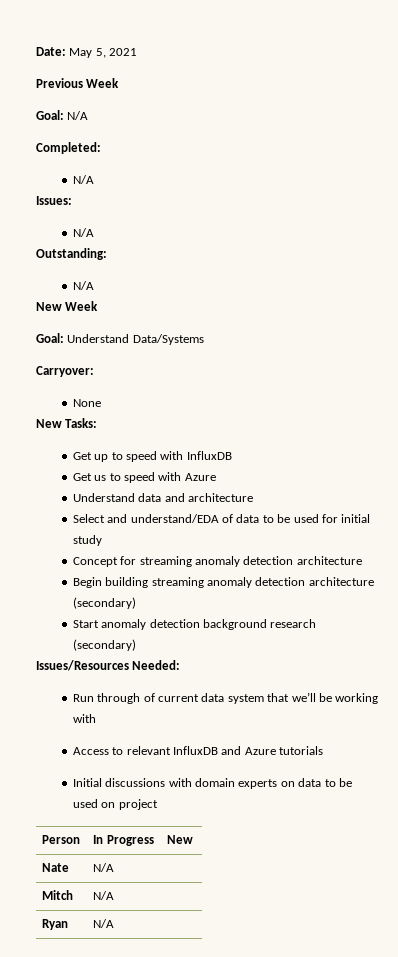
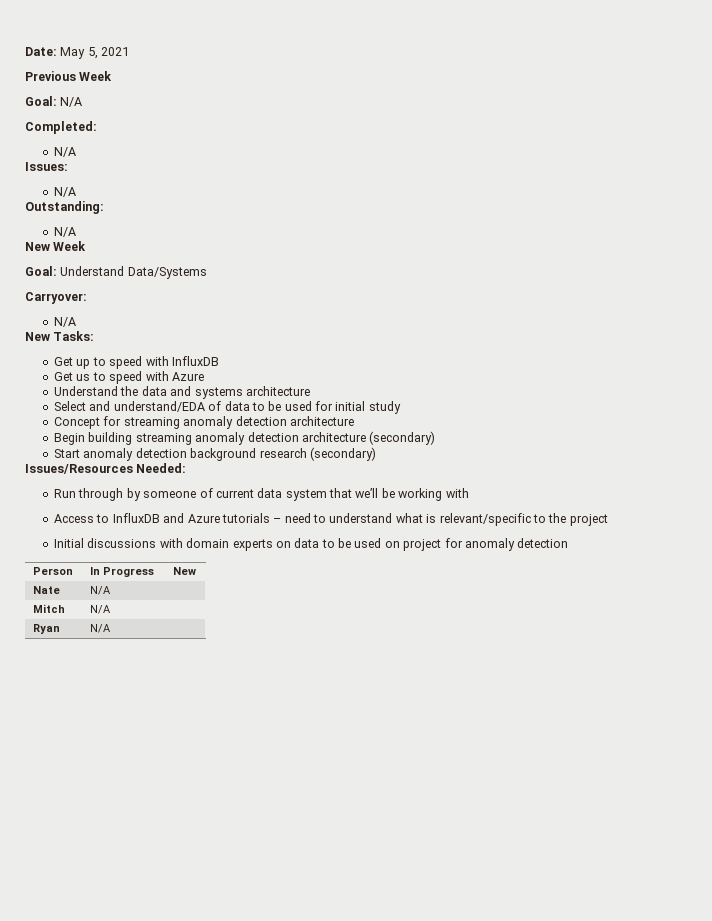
  Carryover:
- None
+ N/A
- Understand data and architecture
+ Understand the data and systems architecture
- Run through of current data system that we’ll be working with
+ Run through by someone of current data system that we’ll be working with
- Access to relevant InfluxDB and Azure tutorials
+ Access to InfluxDB and Azure tutorials – need to understand what is relevant/specific to the project
- Initial discussions with domain experts on data to be used on project
+ Initial discussions with domain experts on data to be used on project for anomaly detection

